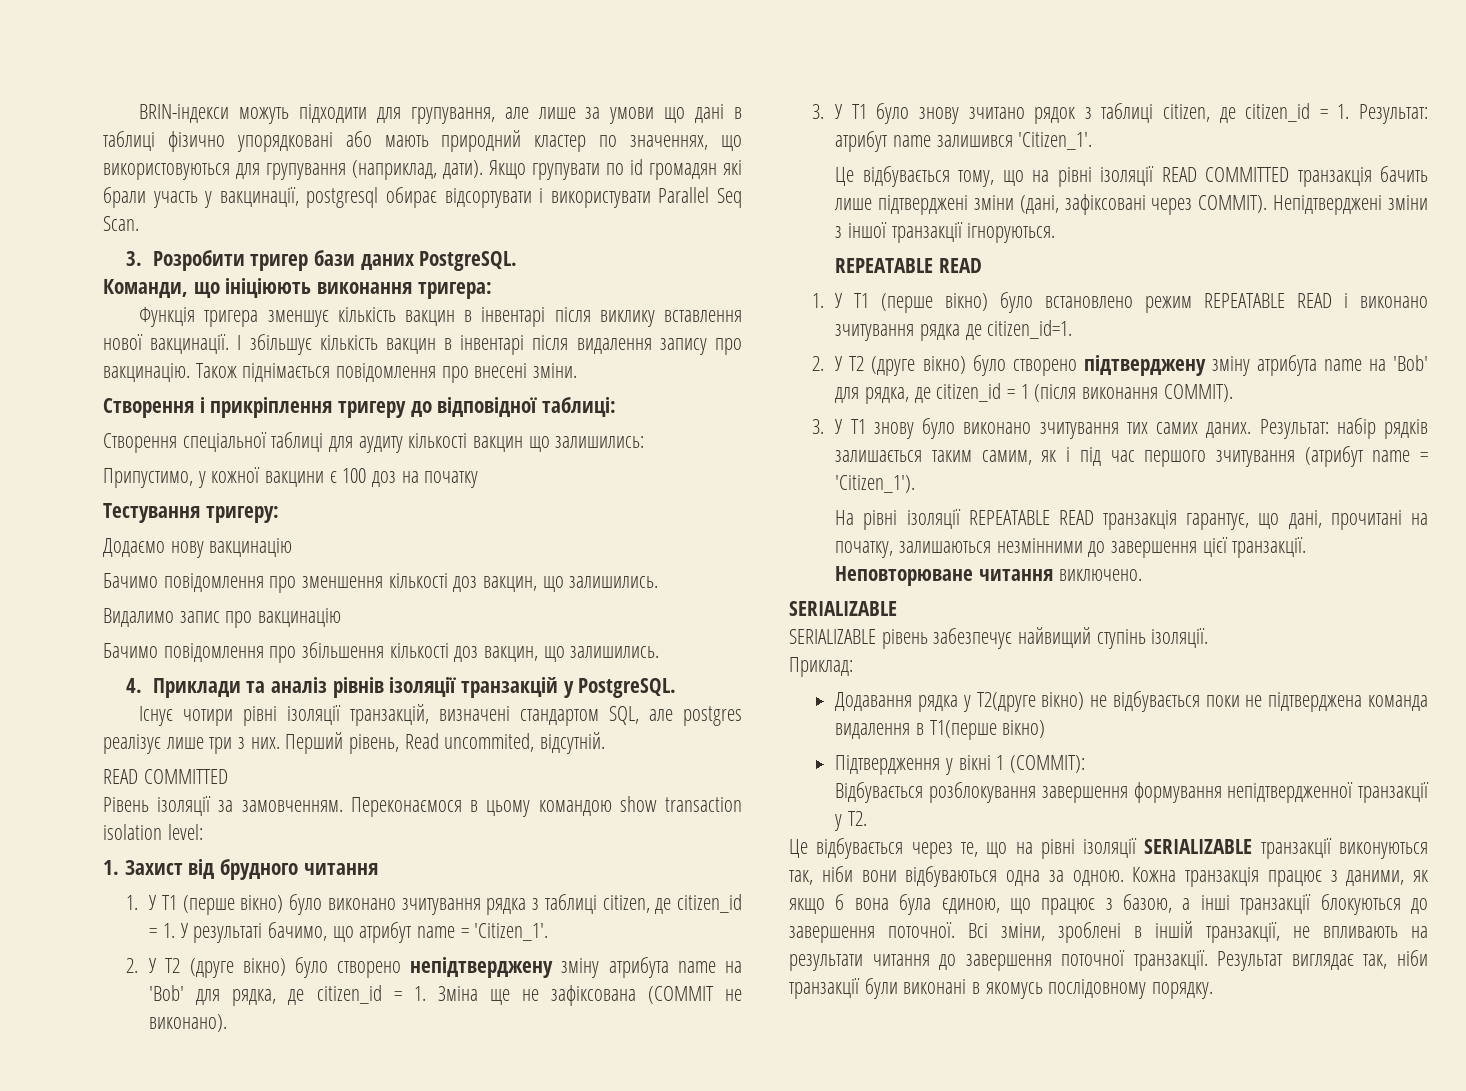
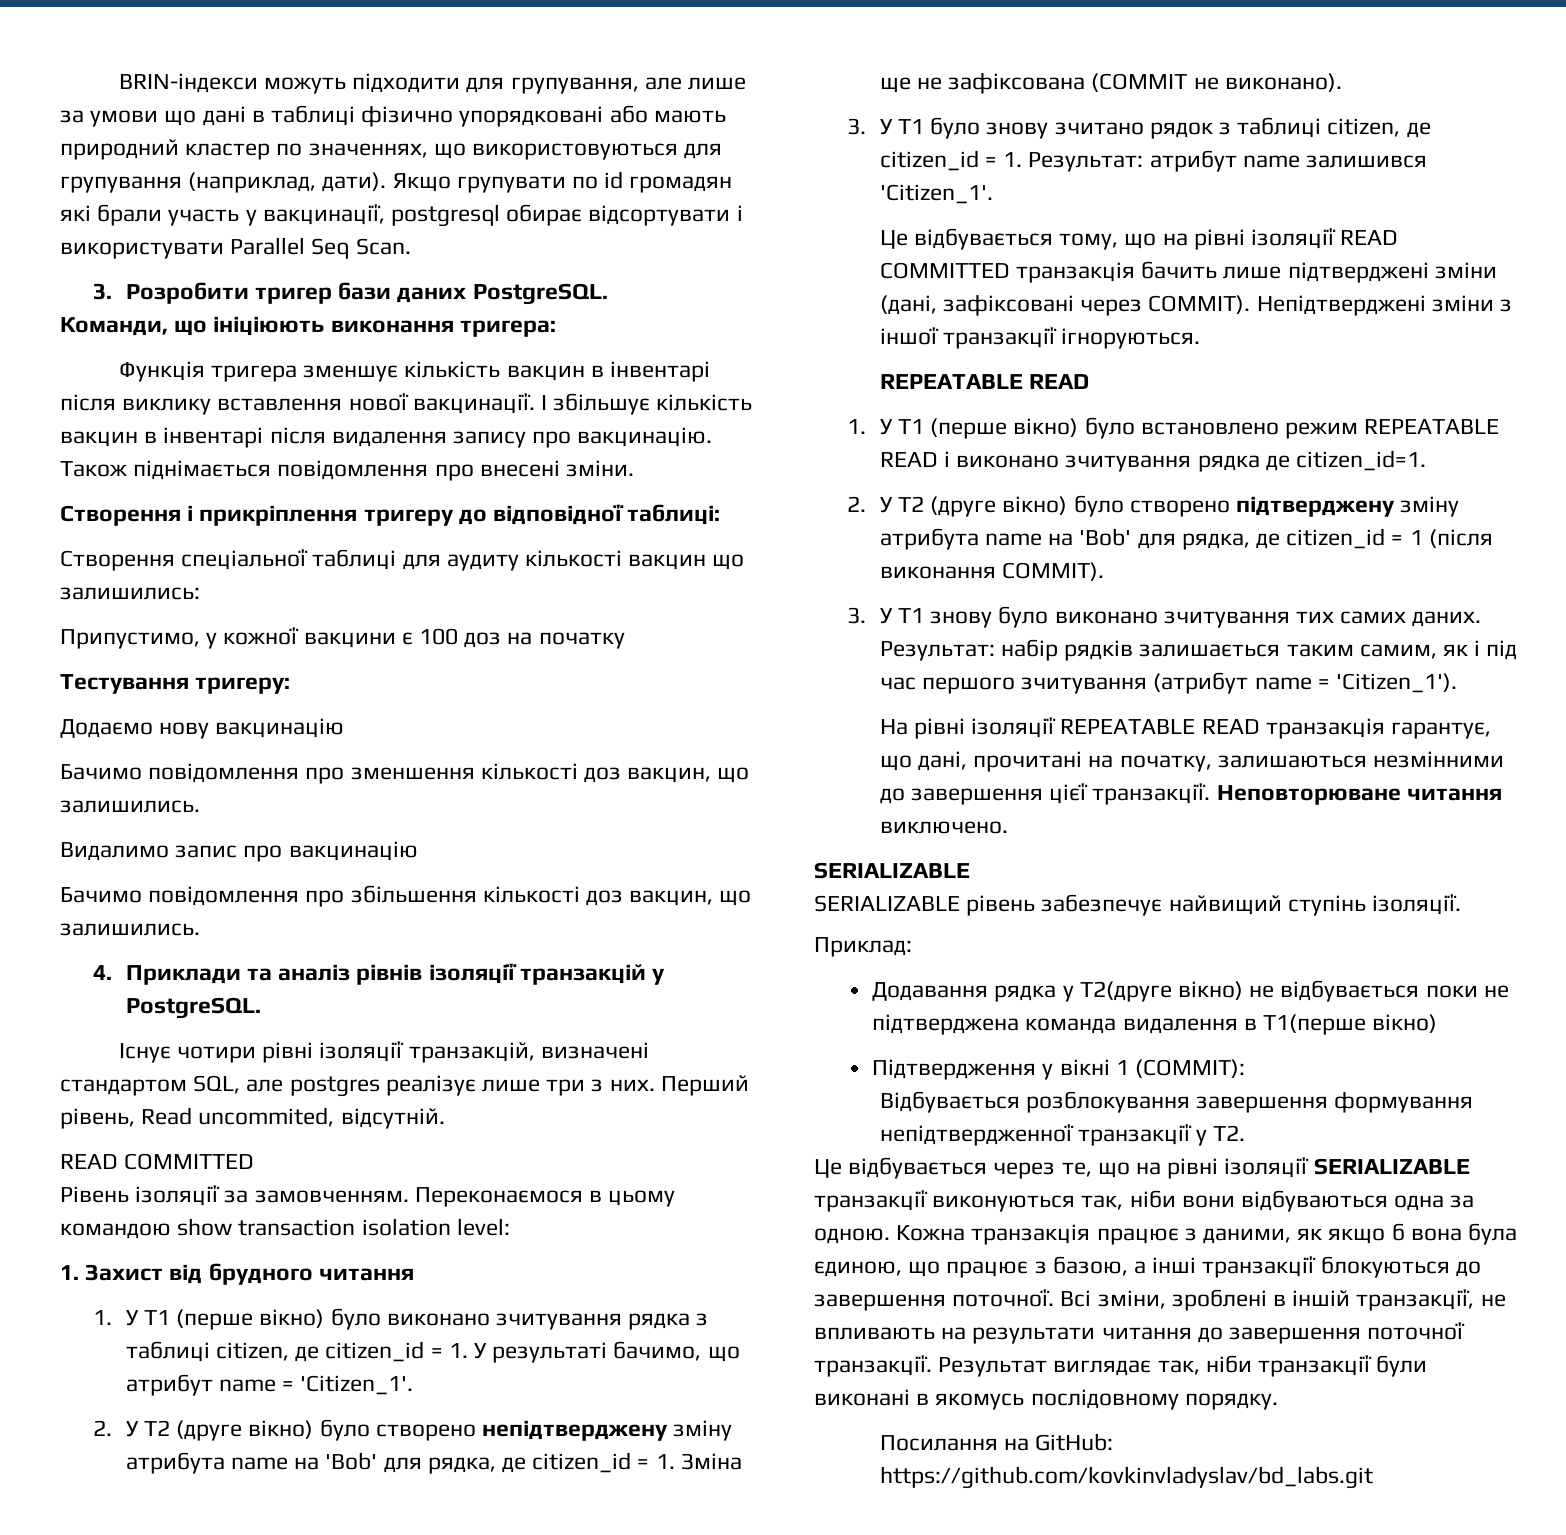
+ Посилання на GitHub: https://github.com/kovkinvladyslav/bd_labs.git

